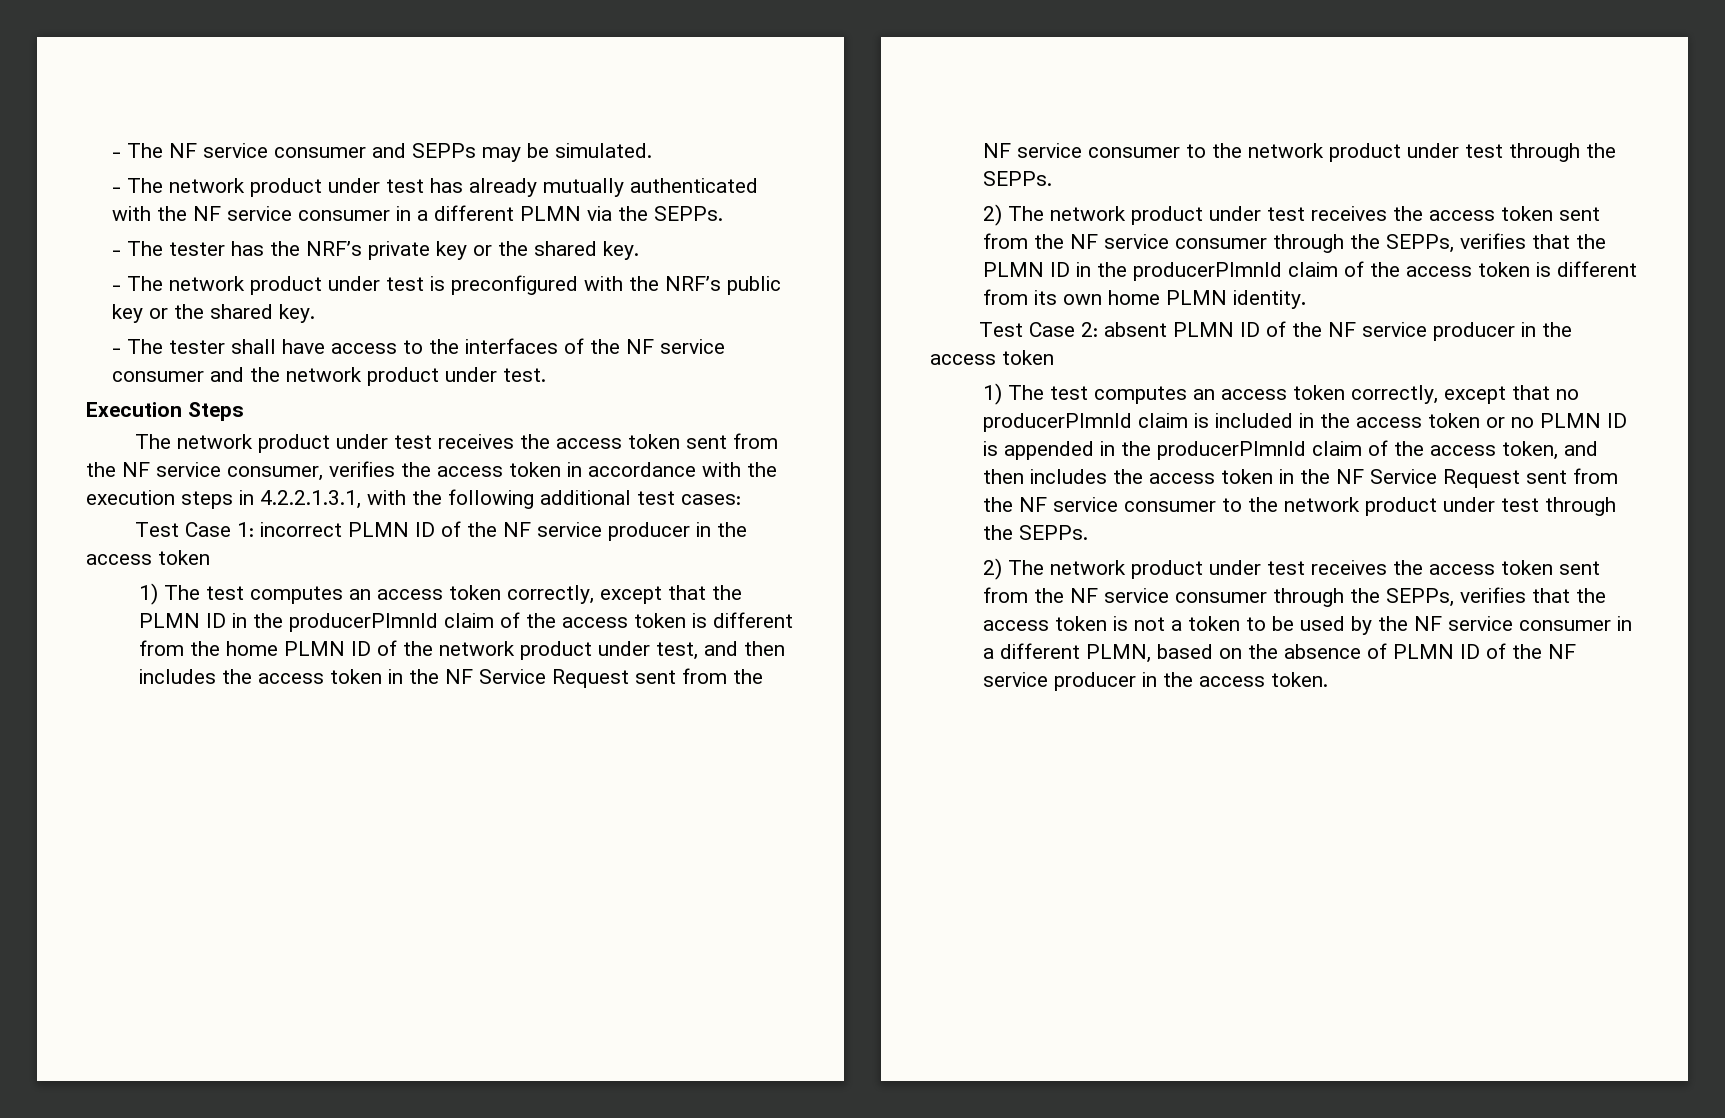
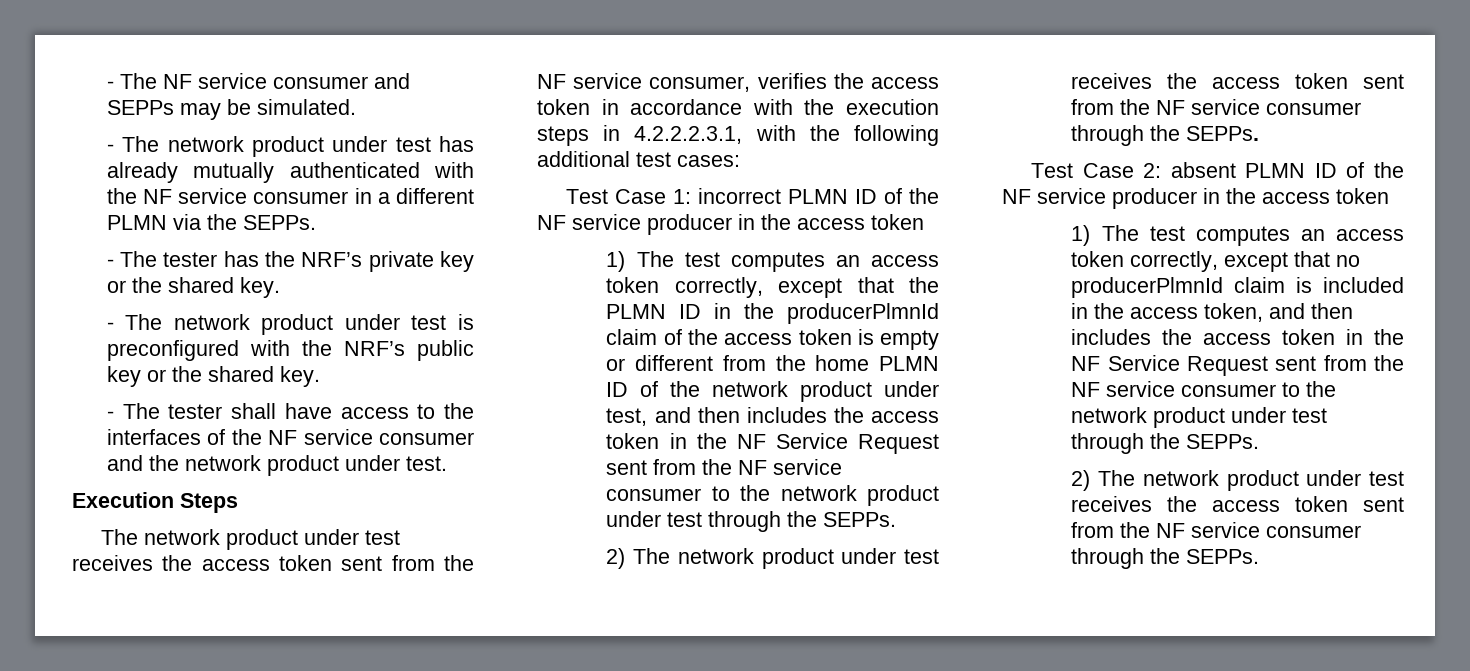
- The network product under test receives the access token sent from the NF service consumer, verifies the access token in accordance with the execution steps in 4.2.2.1.3.1, with the following additional test cases:
+ The network product under test receives the access token sent from the NF service consumer, verifies the access token in accordance with the execution steps in 4.2.2.2.3.1, with the following additional test cases:
- 1) The test computes an access token correctly, except that the PLMN ID in the producerPlmnId claim of the access token is different from the home PLMN ID of the network product under test, and then includes the access token in the NF Service Request sent from the NF service consumer to the network product under test through the SEPPs.
- 2) The network product under test receives the access token sent from the NF service consumer through the SEPPs, verifies that the PLMN ID in the producerPlmnId claim of the access token is different from its own home PLMN identity.
+ 1) The test computes an access token correctly, except that the PLMN ID in the producerPlmnId claim of the access token is empty or different from the home PLMN ID of the network product under test, and then includes the access token in the NF Service Request sent from the NF service consumer to the network product under test through the SEPPs.
+ 2) The network product under test receives the access token sent from the NF service consumer through the SEPPs.
- 1) The test computes an access token correctly, except that no producerPlmnId claim is included in the access token or no PLMN ID is appended in the producerPlmnId claim of the access token, and then includes the access token in the NF Service Request sent from the NF service consumer to the network product under test through the SEPPs.
- 2) The network product under test receives the access token sent from the NF service consumer through the SEPPs, verifies that the access token is not a token to be used by the NF service consumer in a different PLMN, based on the absence of PLMN ID of the NF service producer in the access token.
+ 1) The test computes an access token correctly, except that no producerPlmnId claim is included in the access token, and then includes the access token in the NF Service Request sent from the NF service consumer to the network product under test through the SEPPs.
+ 2) The network product under test receives the access token sent from the NF service consumer through the SEPPs.

